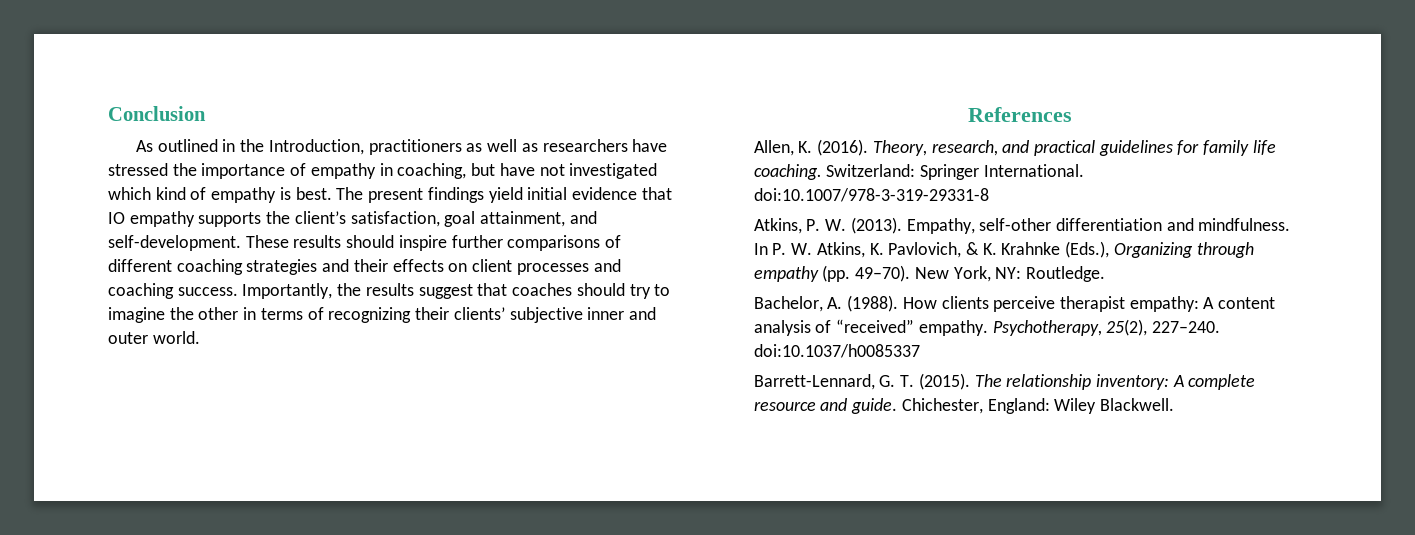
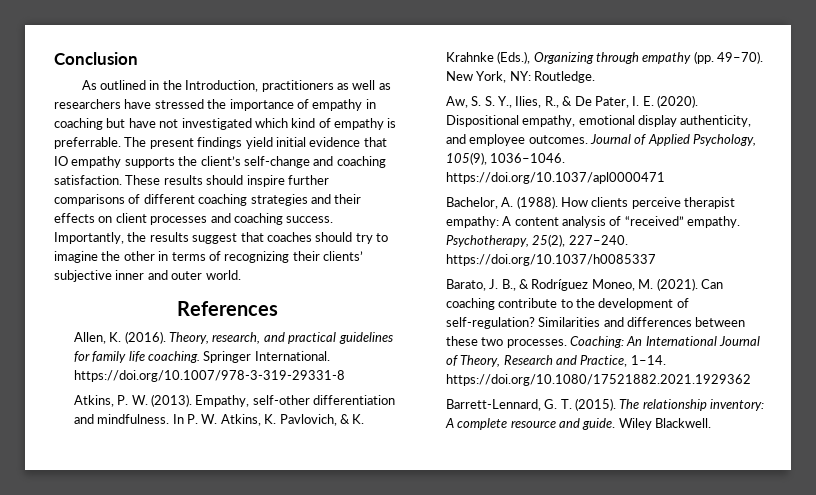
- As outlined in the Introduction, practitioners as well as researchers have stressed the importance of empathy in coaching, but have not investigated which kind of empathy is best.
+ As outlined in the Introduction, practitioners as well as researchers have stressed the importance of empathy in coaching but have not investigated which kind of empathy is preferrable.
- The present findings yield initial evidence that IO empathy supports the client’s satisfaction, goal attainment, and self-development.
+ The present findings yield initial evidence that IO empathy supports the client’s self-change and coaching satisfaction.
- Switzerland: Springer International. doi:10.1007/978-3-319-29331-8
+ Springer International. https://doi.org/10.1007/978-3-319-29331-8
+ Aw, S. S. Y., Ilies, R., & De Pater, I. E. (2020). Dispositional empathy, emotional display authenticity, and employee outcomes. Journal of Applied Psychology, 105(9), 1036–1046. https://doi.org/10.1037/apl0000471
- Psychotherapy, 25(2), 227–240. doi:10.1037/h0085337
+ Psychotherapy, 25(2), 227–240. https://doi.org/10.1037/h0085337
+ Barato, J. B., & Rodríguez Moneo, M. (2021). Can coaching contribute to the development of self-regulation? Similarities and differences between these two processes. Coaching: An International Journal of Theory, Research and Practice, 1–14. https://doi.org/10.1080/17521882.2021.1929362
- Chichester, England: Wiley Blackwell.
+ Wiley Blackwell.

